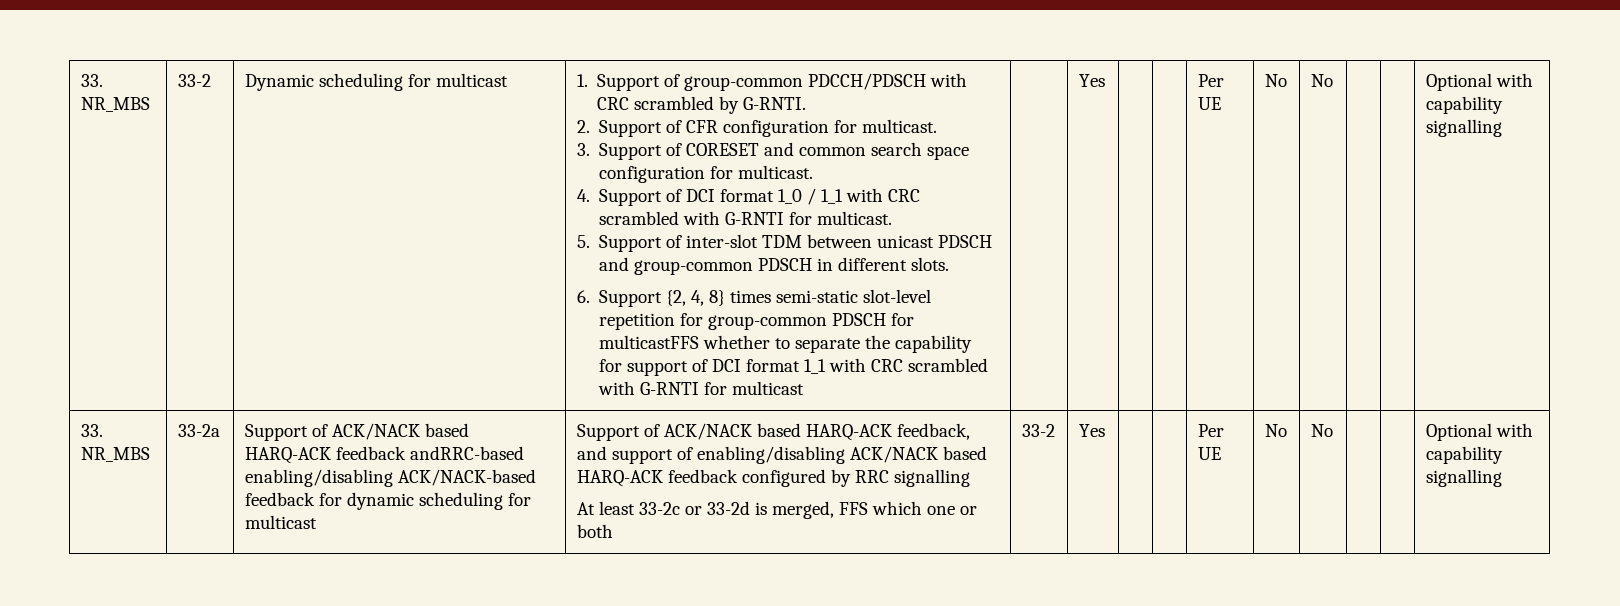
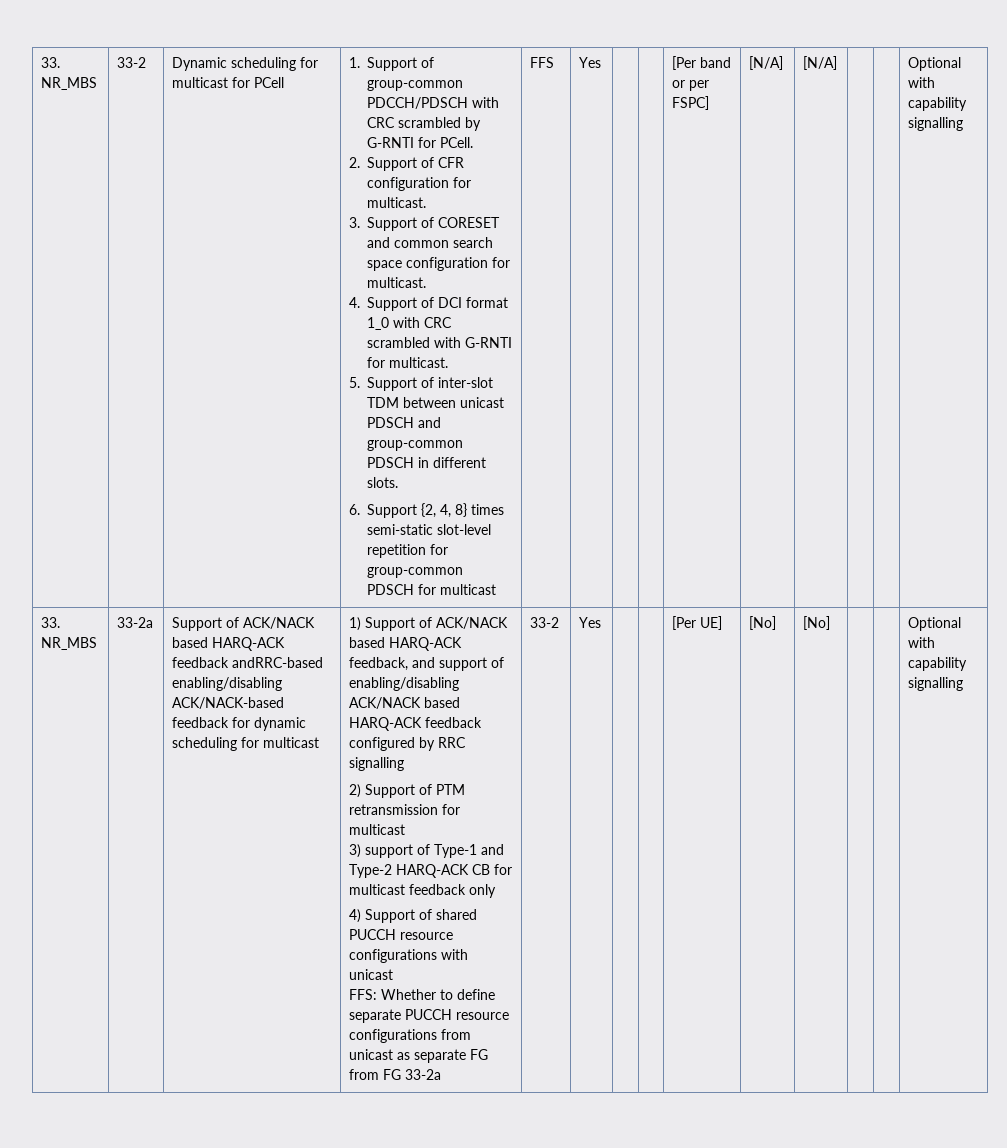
- Dynamic scheduling for multicast
+ Dynamic scheduling for multicast for PCell
- 1. Support of group-common PDCCH/PDSCH with CRC scrambled by G-RNTI.
+ 1. Support of group-common PDCCH/PDSCH with CRC scrambled by G-RNTI for PCell.
- 4. Support of DCI format 1_0 / 1_1 with CRC scrambled with G-RNTI for multicast.
+ 4. Support of DCI format 1_0 with CRC scrambled with G-RNTI for multicast.
- 6. Support {2, 4, 8} times semi-static slot-level repetition for group-common PDSCH for multicastFFS whether to separate the capability for support of DCI format 1_1 with CRC scrambled with G-RNTI for multicast | | Yes | | | Per UE | No | No
+ 6. Support {2, 4, 8} times semi-static slot-level repetition for group-common PDSCH for multicast | FFS | Yes | | | [Per band or per FSPC] | [N/A] | [N/A]
- Support of ACK/NACK based HARQ-ACK feedback, and support of enabling/disabling ACK/NACK based HARQ-ACK feedback configured by RRC signalling
+ 1) Support of ACK/NACK based HARQ-ACK feedback, and support of enabling/disabling ACK/NACK based HARQ-ACK feedback configured by RRC signalling
- At least 33-2c or 33-2d is merged, FFS which one or both | 33-2 | Yes | | | Per UE | No | No
+ 2) Support of PTM retransmission for multicast
+ 3) support of Type-1 and Type-2 HARQ-ACK CB for multicast feedback only
+ 4) Support of shared PUCCH resource configurations with unicast
+ FFS: Whether to define separate PUCCH resource configurations from unicast as separate FG from FG 33-2a | 33-2 | Yes | | | [Per UE] | [No] | [No]

